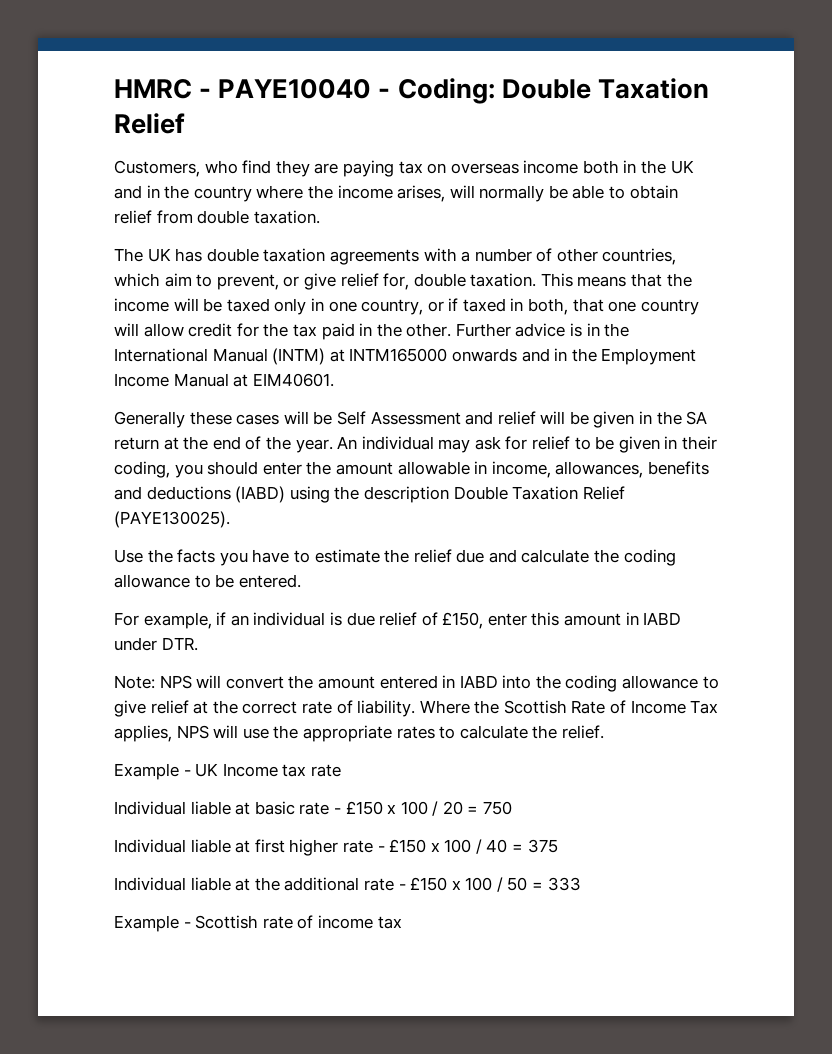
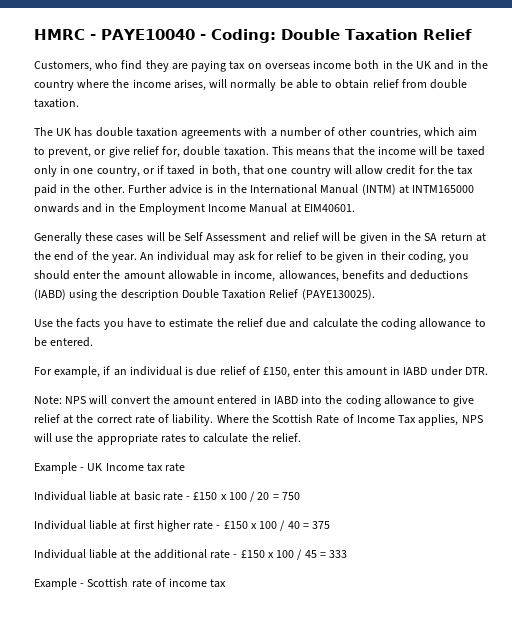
- Individual liable at the additional rate - £150 x 100 / 50 = 333
+ Individual liable at the additional rate - £150 x 100 / 45 = 333

